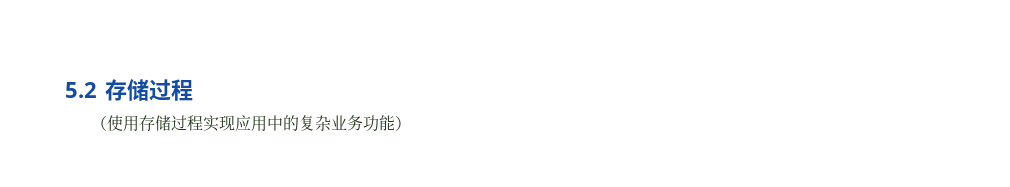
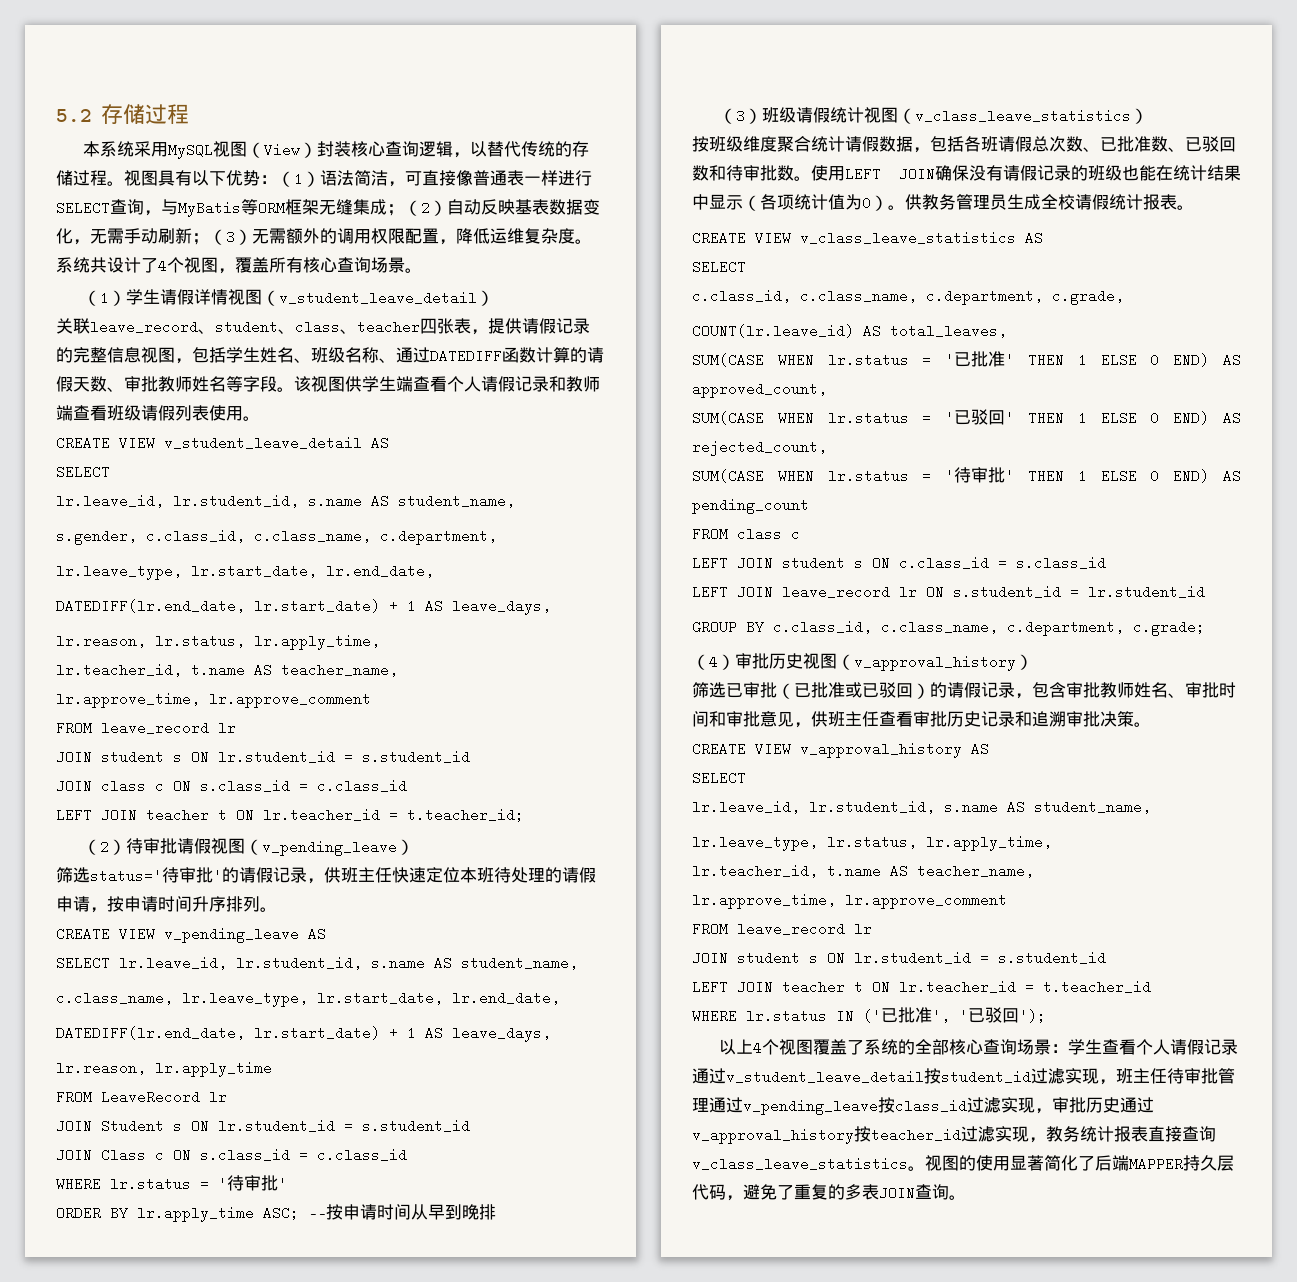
- （使用存储过程实现应用中的复杂业务功能）
+ 本系统采用MySQL视图（View）封装核心查询逻辑，以替代传统的存储过程。视图具有以下优势：（1）语法简洁，可直接像普通表一样进行SELECT查询，与MyBatis等ORM框架无缝集成；（2）自动反映基表数据变化，无需手动刷新；（3）无需额外的调用权限配置，降低运维复杂度。系统共设计了4个视图，覆盖所有核心查询场景。
+ （1）学生请假详情视图（v_student_leave_detail）
+ 关联leave_record、student、class、teacher四张表，提供请假记录的完整信息视图，包括学生姓名、班级名称、通过DATEDIFF函数计算的请假天数、审批教师姓名等字段。该视图供学生端查看个人请假记录和教师端查看班级请假列表使用。
+ CREATE VIEW v_student_leave_detail AS
+ SELECT
+ lr.leave_id, lr.student_id, s.name AS student_name,
+ s.gender, c.class_id, c.class_name, c.department,
+ lr.leave_type, lr.start_date, lr.end_date,
+ DATEDIFF(lr.end_date, lr.start_date) + 1 AS leave_days,
+ lr.reason, lr.status, lr.apply_time,
+ lr.teacher_id, t.name AS teacher_name,
+ lr.approve_time, lr.approve_comment
+ FROM leave_record lr
+ JOIN student s ON lr.student_id = s.student_id
+ JOIN class c ON s.class_id = c.class_id
+ LEFT JOIN teacher t ON lr.teacher_id = t.teacher_id;
+ （2）待审批请假视图（v_pending_leave）
+ 筛选status='待审批'的请假记录，供班主任快速定位本班待处理的请假申请，按申请时间升序排列。
+ CREATE VIEW v_pending_leave AS
+ SELECT lr.leave_id, lr.student_id, s.name AS student_name,
+ c.class_name, lr.leave_type, lr.start_date, lr.end_date,
+ DATEDIFF(lr.end_date, lr.start_date) + 1 AS leave_days,
+ lr.reason, lr.apply_time
+ FROM LeaveRecord lr
+ JOIN Student s ON lr.student_id = s.student_id
+ JOIN Class c ON s.class_id = c.class_id
+ WHERE lr.status = '待审批'
+ ORDER BY lr.apply_time ASC; --按申请时间从早到晚排
+ （3）班级请假统计视图（v_class_leave_statistics）
+ 按班级维度聚合统计请假数据，包括各班请假总次数、已批准数、已驳回数和待审批数。使用LEFT JOIN确保没有请假记录的班级也能在统计结果中显示（各项统计值为0）。供教务管理员生成全校请假统计报表。
+ CREATE VIEW v_class_leave_statistics AS
+ SELECT
+ c.class_id, c.class_name, c.department, c.grade,
+ COUNT(lr.leave_id) AS total_leaves,
+ SUM(CASE WHEN lr.status = '已批准' THEN 1 ELSE 0 END) AS approved_count,
+ SUM(CASE WHEN lr.status = '已驳回' THEN 1 ELSE 0 END) AS rejected_count,
+ SUM(CASE WHEN lr.status = '待审批' THEN 1 ELSE 0 END) AS pending_count
+ FROM class c
+ LEFT JOIN student s ON c.class_id = s.class_id
+ LEFT JOIN leave_record lr ON s.student_id = lr.student_id
+ GROUP BY c.class_id, c.class_name, c.department, c.grade;
+ （4）审批历史视图（v_approval_history）
+ 筛选已审批（已批准或已驳回）的请假记录，包含审批教师姓名、审批时间和审批意见，供班主任查看审批历史记录和追溯审批决策。
+ CREATE VIEW v_approval_history AS
+ SELECT
+ lr.leave_id, lr.student_id, s.name AS student_name,
+ lr.leave_type, lr.status, lr.apply_time,
+ lr.teacher_id, t.name AS teacher_name,
+ lr.approve_time, lr.approve_comment
+ FROM leave_record lr
+ JOIN student s ON lr.student_id = s.student_id
+ LEFT JOIN teacher t ON lr.teacher_id = t.teacher_id
+ WHERE lr.status IN ('已批准', '已驳回');
+ 以上4个视图覆盖了系统的全部核心查询场景：学生查看个人请假记录通过v_student_leave_detail按student_id过滤实现，班主任待审批管理通过v_pending_leave按class_id过滤实现，审批历史通过v_approval_history按teacher_id过滤实现，教务统计报表直接查询v_class_leave_statistics。视图的使用显著简化了后端MAPPER持久层代码，避免了重复的多表JOIN查询。

